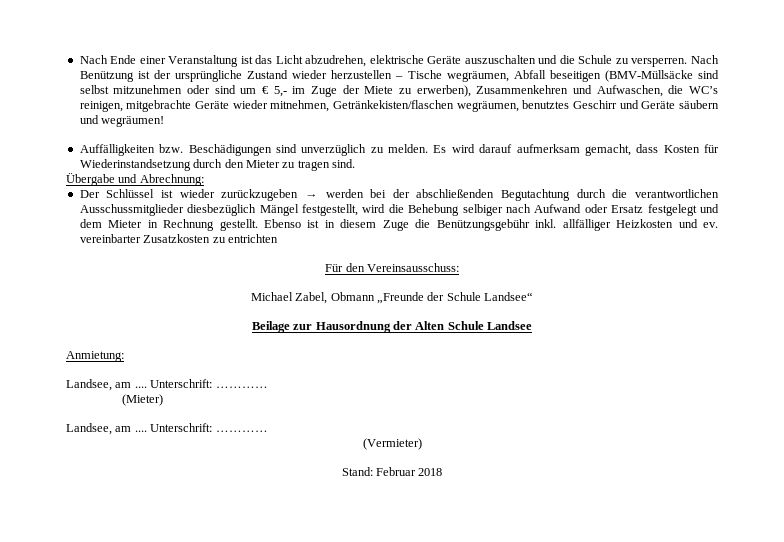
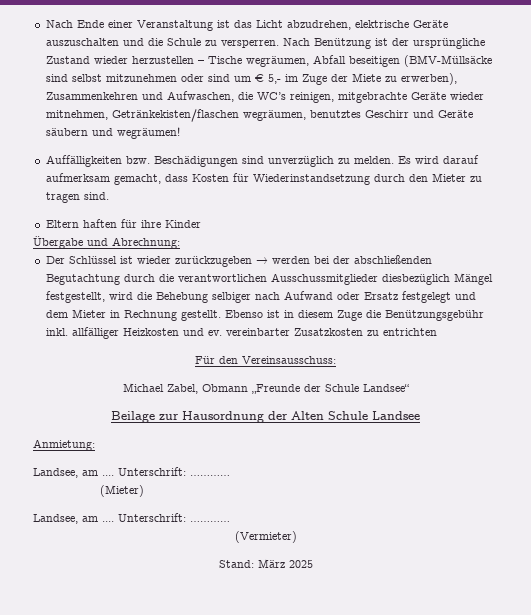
+ Eltern haften für ihre Kinder
- Stand: Februar 2018
+ Stand: März 2025

